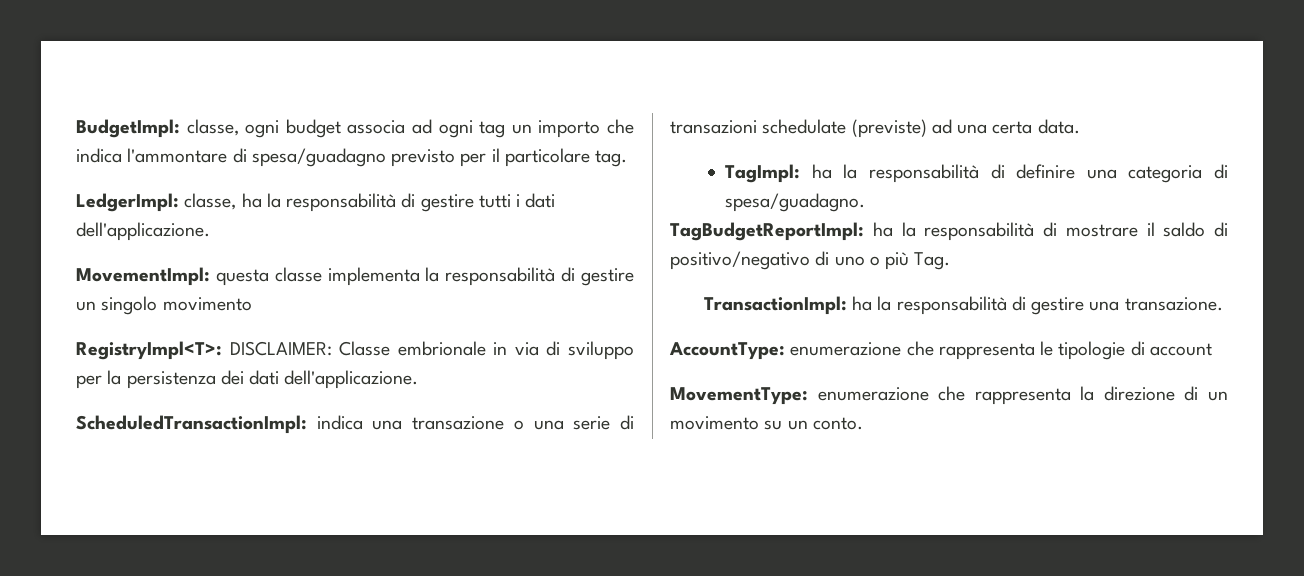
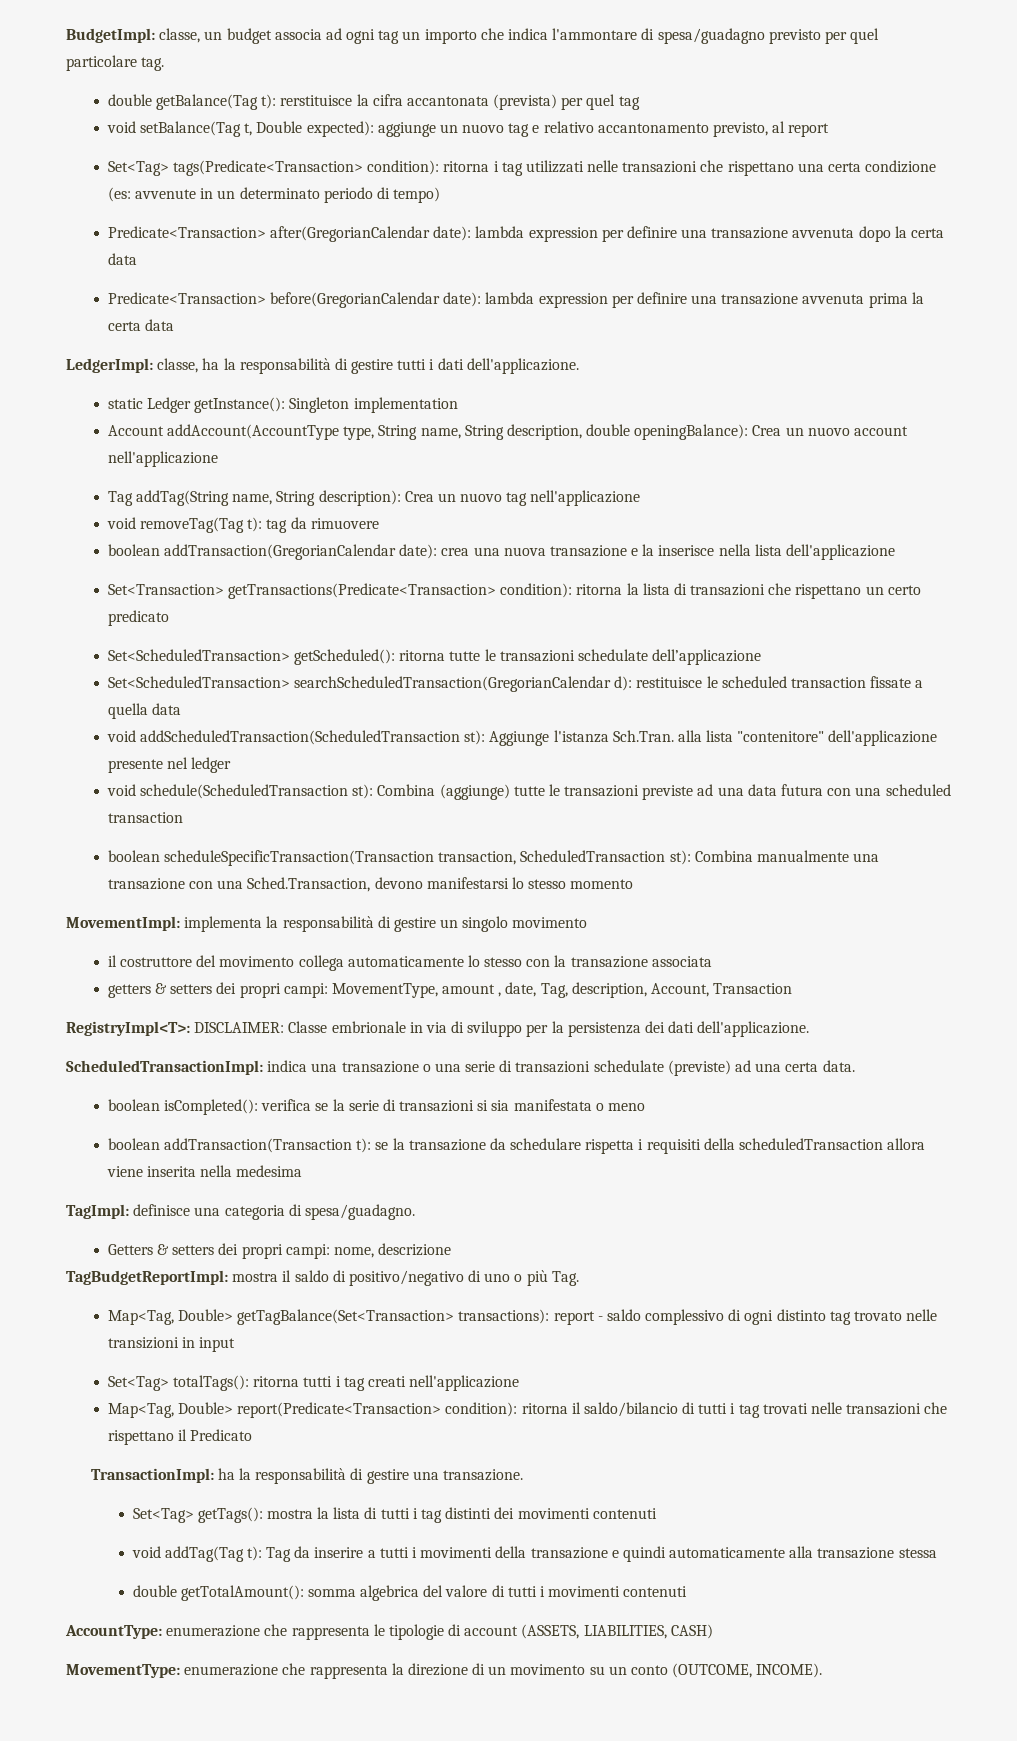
- BudgetImpl: classe, ogni budget associa ad ogni tag un importo che indica l'ammontare di spesa/guadagno previsto per il particolare tag.
+ BudgetImpl: classe, un budget associa ad ogni tag un importo che indica l'ammontare di spesa/guadagno previsto per quel particolare tag.
+ double getBalance(Tag t): rerstituisce la cifra accantonata (prevista) per quel tag
+ void setBalance(Tag t, Double expected): aggiunge un nuovo tag e relativo accantonamento previsto, al report
+ Set<Tag> tags(Predicate<Transaction> condition): ritorna i tag utilizzati nelle transazioni che rispettano una certa condizione (es: avvenute in un determinato periodo di tempo)
+ Predicate<Transaction> after(GregorianCalendar date): lambda expression per definire una transazione avvenuta dopo la certa data
+ Predicate<Transaction> before(GregorianCalendar date): lambda expression per definire una transazione avvenuta prima la certa data
+ static Ledger getInstance(): Singleton implementation
+ Account addAccount(AccountType type, String name, String description, double openingBalance): Crea un nuovo account nell'applicazione
+ Tag addTag(String name, String description): Crea un nuovo tag nell'applicazione
+ void removeTag(Tag t): tag da rimuovere
+ boolean addTransaction(GregorianCalendar date): crea una nuova transazione e la inserisce nella lista dell'applicazione
+ Set<Transaction> getTransactions(Predicate<Transaction> condition): ritorna la lista di transazioni che rispettano un certo predicato
+ Set<ScheduledTransaction> getScheduled(): ritorna tutte le transazioni schedulate dell’applicazione
+ Set<ScheduledTransaction> searchScheduledTransaction(GregorianCalendar d): restituisce le scheduled transaction fissate a quella data
+ void addScheduledTransaction(ScheduledTransaction st): Aggiunge l'istanza Sch.Tran. alla lista "contenitore" dell'applicazione presente nel ledger
+ void schedule(ScheduledTransaction st): Combina (aggiunge) tutte le transazioni previste ad una data futura con una scheduled transaction
+ boolean scheduleSpecificTransaction(Transaction transaction, ScheduledTransaction st): Combina manualmente una transazione con una Sched.Transaction, devono manifestarsi lo stesso momento
- MovementImpl: questa classe implementa la responsabilità di gestire un singolo movimento
+ MovementImpl: implementa la responsabilità di gestire un singolo movimento
+ il costruttore del movimento collega automaticamente lo stesso con la transazione associata
+ getters & setters dei propri campi: MovementType, amount , date, Tag, description, Account, Transaction
- TagImpl: ha la responsabilità di definire una categoria di spesa/guadagno.
- TagBudgetReportImpl: ha la responsabilità di mostrare il saldo di positivo/negativo di uno o più Tag.
+ boolean isCompleted(): verifica se la serie di transazioni si sia manifestata o meno
+ boolean addTransaction(Transaction t): se la transazione da schedulare rispetta i requisiti della scheduledTransaction allora viene inserita nella medesima
+ TagImpl: definisce una categoria di spesa/guadagno.
+ Getters & setters dei propri campi: nome, descrizione
+ TagBudgetReportImpl: mostra il saldo di positivo/negativo di uno o più Tag.
+ Map<Tag, Double> getTagBalance(Set<Transaction> transactions): report - saldo complessivo di ogni distinto tag trovato nelle transizioni in input
+ Set<Tag> totalTags(): ritorna tutti i tag creati nell'applicazione
+ Map<Tag, Double> report(Predicate<Transaction> condition): ritorna il saldo/bilancio di tutti i tag trovati nelle transazioni che rispettano il Predicato
+ Set<Tag> getTags(): mostra la lista di tutti i tag distinti dei movimenti contenuti
+ void addTag(Tag t): Tag da inserire a tutti i movimenti della transazione e quindi automaticamente alla transazione stessa
+ double getTotalAmount(): somma algebrica del valore di tutti i movimenti contenuti
- AccountType: enumerazione che rappresenta le tipologie di account
+ AccountType: enumerazione che rappresenta le tipologie di account (ASSETS, LIABILITIES, CASH)
- MovementType: enumerazione che rappresenta la direzione di un movimento su un conto.
+ MovementType: enumerazione che rappresenta la direzione di un movimento su un conto (OUTCOME, INCOME).

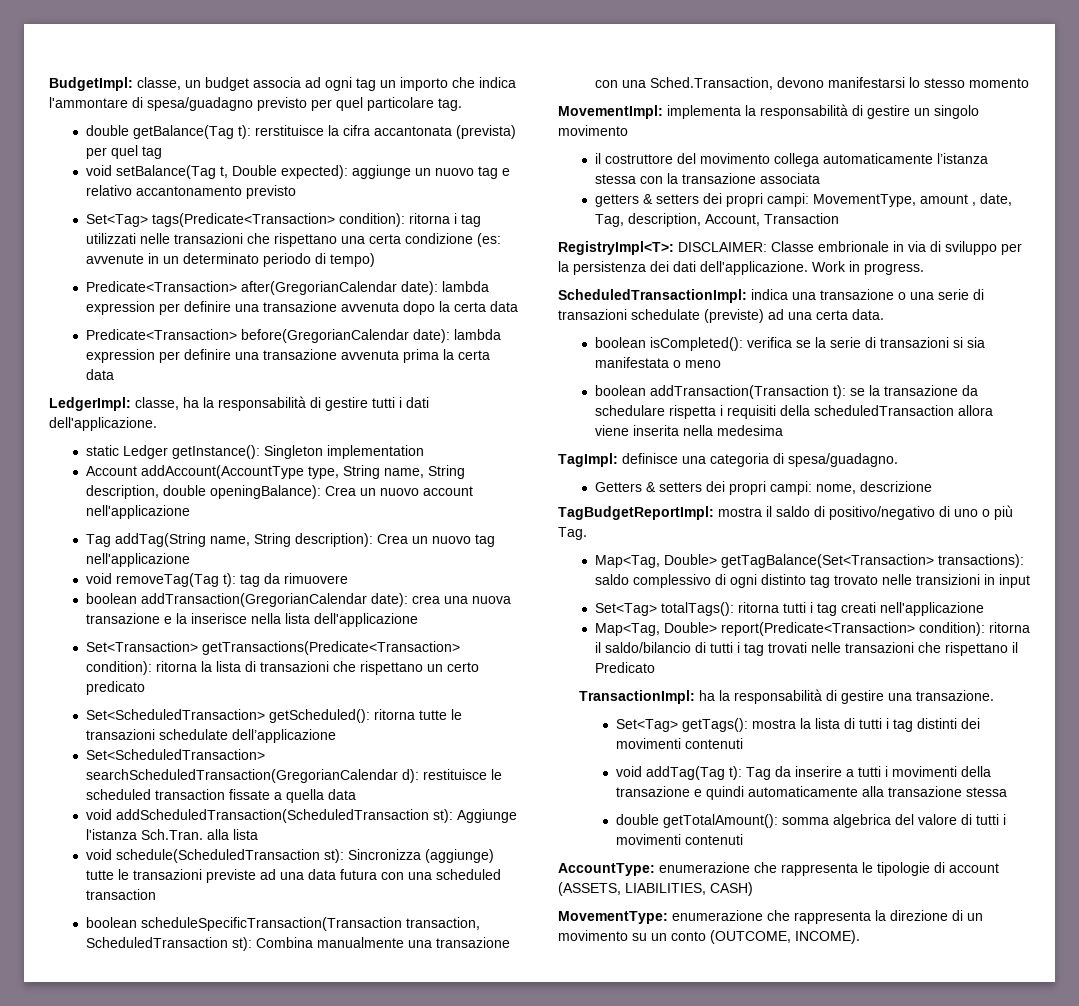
- void setBalance(Tag t, Double expected): aggiunge un nuovo tag e relativo accantonamento previsto, al report
+ void setBalance(Tag t, Double expected): aggiunge un nuovo tag e relativo accantonamento previsto
- void addScheduledTransaction(ScheduledTransaction st): Aggiunge l'istanza Sch.Tran. alla lista "contenitore" dell'applicazione presente nel ledger
+ void addScheduledTransaction(ScheduledTransaction st): Aggiunge l'istanza Sch.Tran. alla lista
- void schedule(ScheduledTransaction st): Combina (aggiunge) tutte le transazioni previste ad una data futura con una scheduled transaction
+ void schedule(ScheduledTransaction st): Sincronizza (aggiunge) tutte le transazioni previste ad una data futura con una scheduled transaction
- il costruttore del movimento collega automaticamente lo stesso con la transazione associata
+ il costruttore del movimento collega automaticamente l’istanza stessa con la transazione associata
+ Work in progress.
- Map<Tag, Double> getTagBalance(Set<Transaction> transactions): report - saldo complessivo di ogni distinto tag trovato nelle transizioni in input
+ Map<Tag, Double> getTagBalance(Set<Transaction> transactions): saldo complessivo di ogni distinto tag trovato nelle transizioni in input

